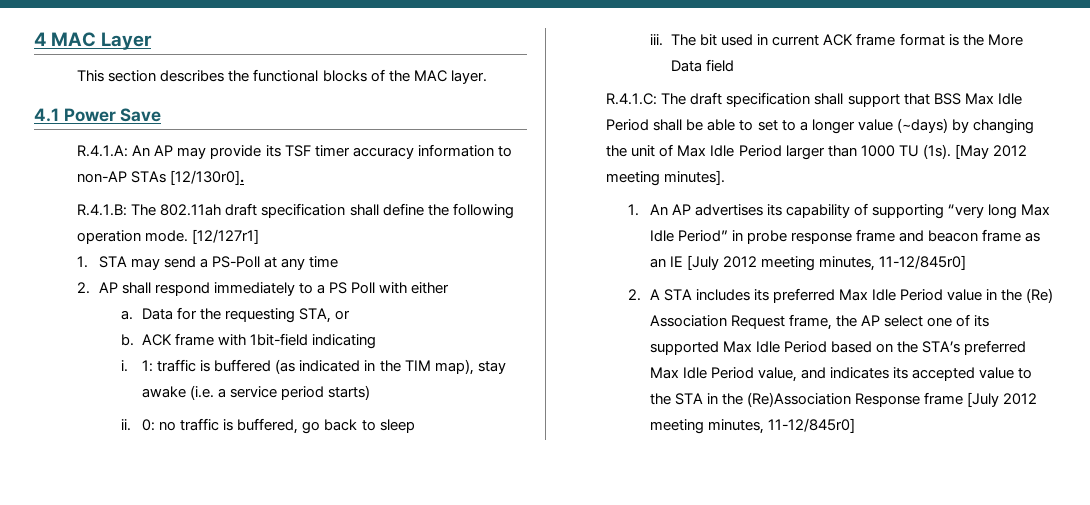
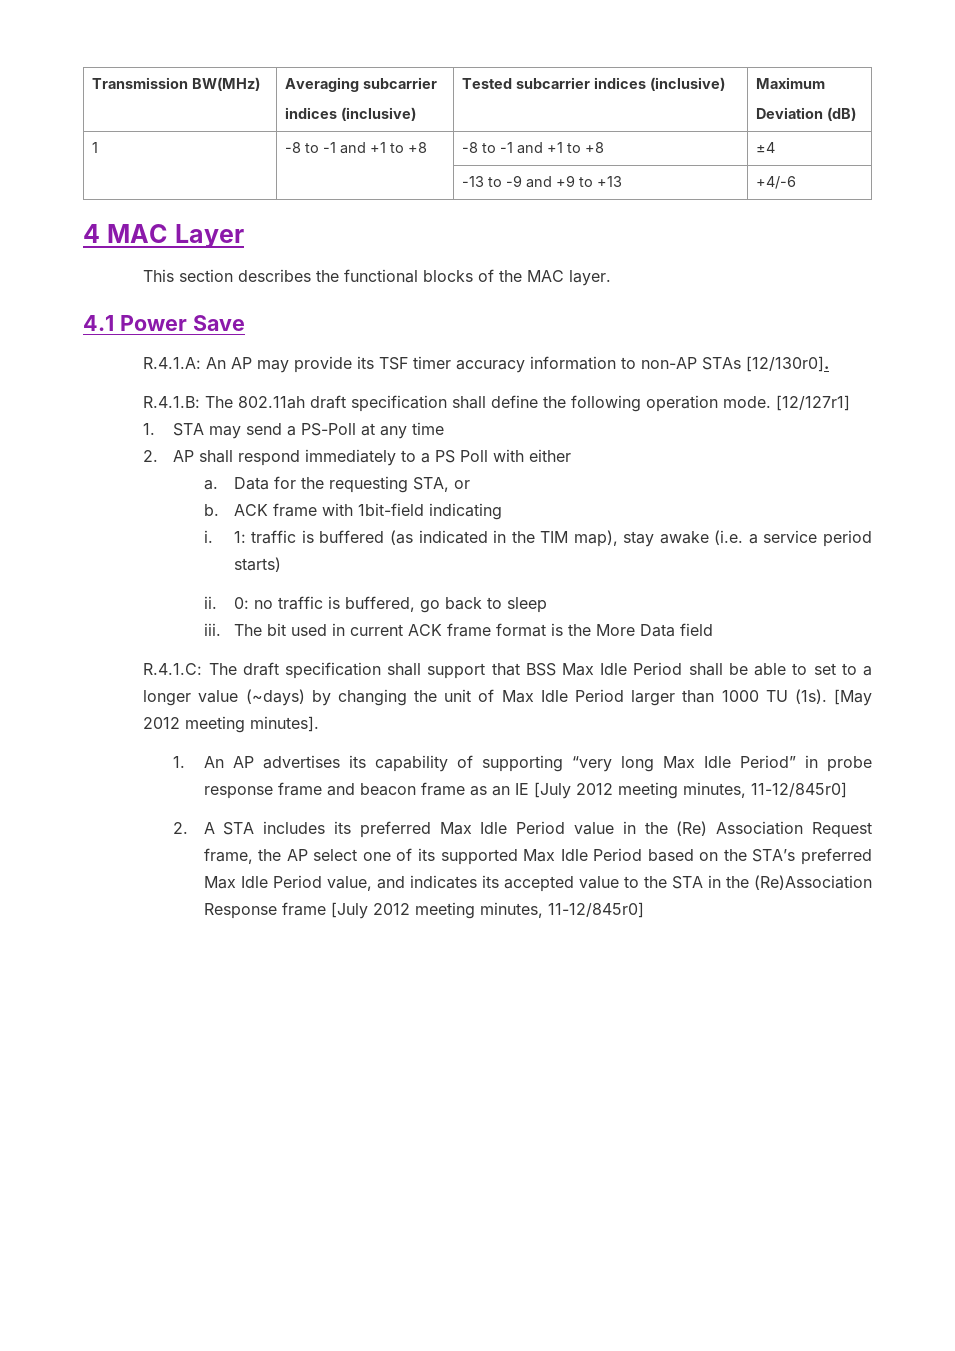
+ Transmission BW(MHz) | Averaging subcarrier
+ indices (inclusive) | Tested subcarrier indices (inclusive) | Maximum
+ Deviation (dB)
+ 1 | -8 to -1 and +1 to +8 | -8 to -1 and +1 to +8 | ±4
+ | | -13 to -9 and +9 to +13 | +4/-6

